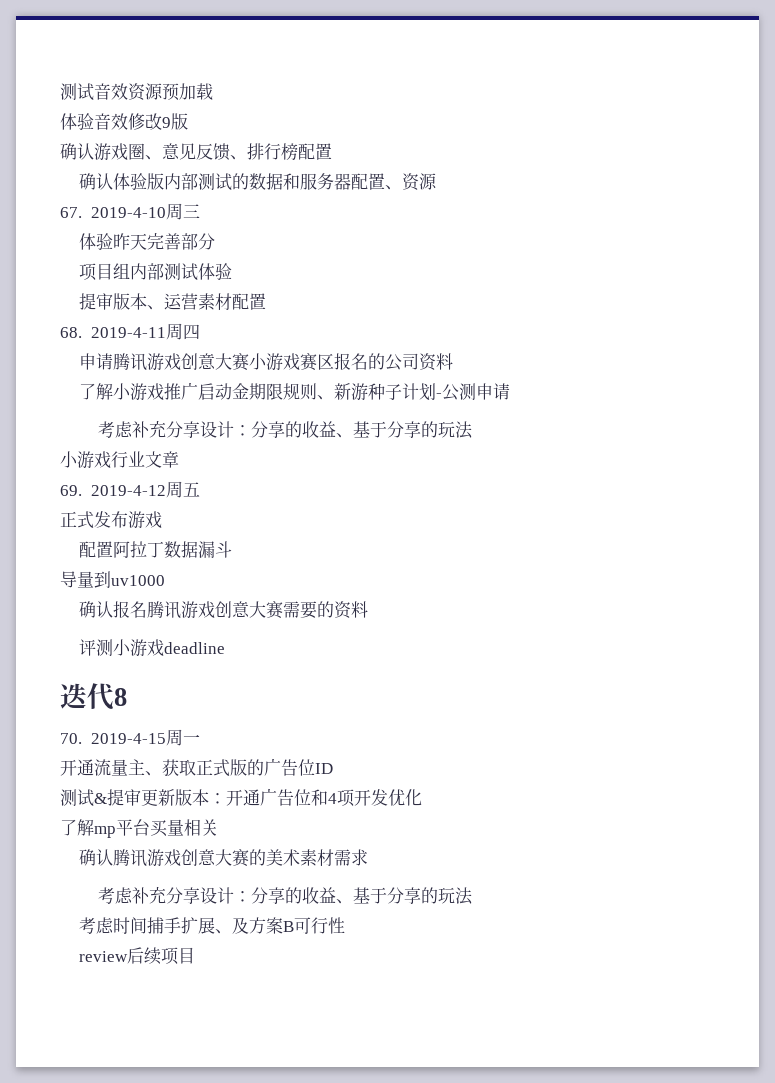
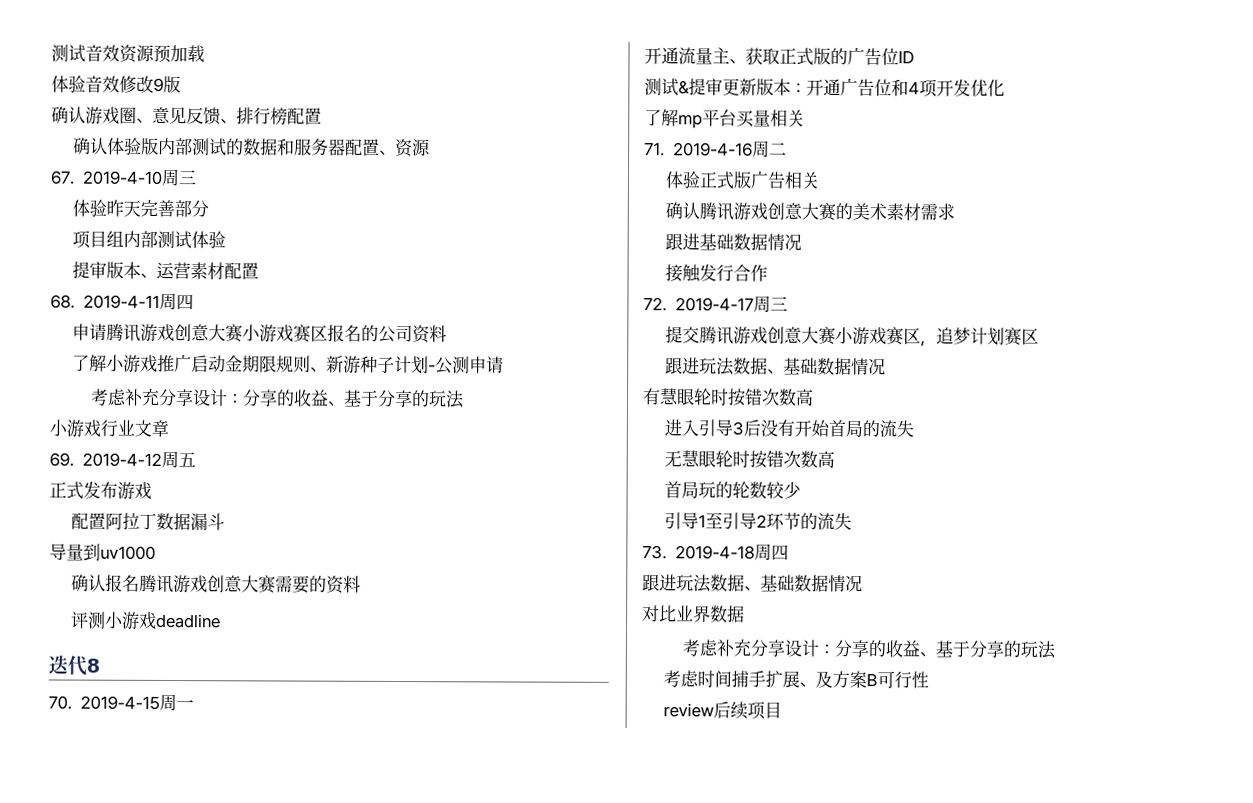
+ 71. 2019-4-16周二
+ 体验正式版广告相关
+ 跟进基础数据情况
+ 接触发行合作
+ 72. 2019-4-17周三
+ 提交腾讯游戏创意大赛小游戏赛区，追梦计划赛区
+ 跟进玩法数据、基础数据情况
+ 有慧眼轮时按错次数高
+ 进入引导3后没有开始首局的流失
+ 无慧眼轮时按错次数高
+ 首局玩的轮数较少
+ 引导1至引导2环节的流失
+ 73. 2019-4-18周四
+ 跟进玩法数据、基础数据情况
+ 对比业界数据

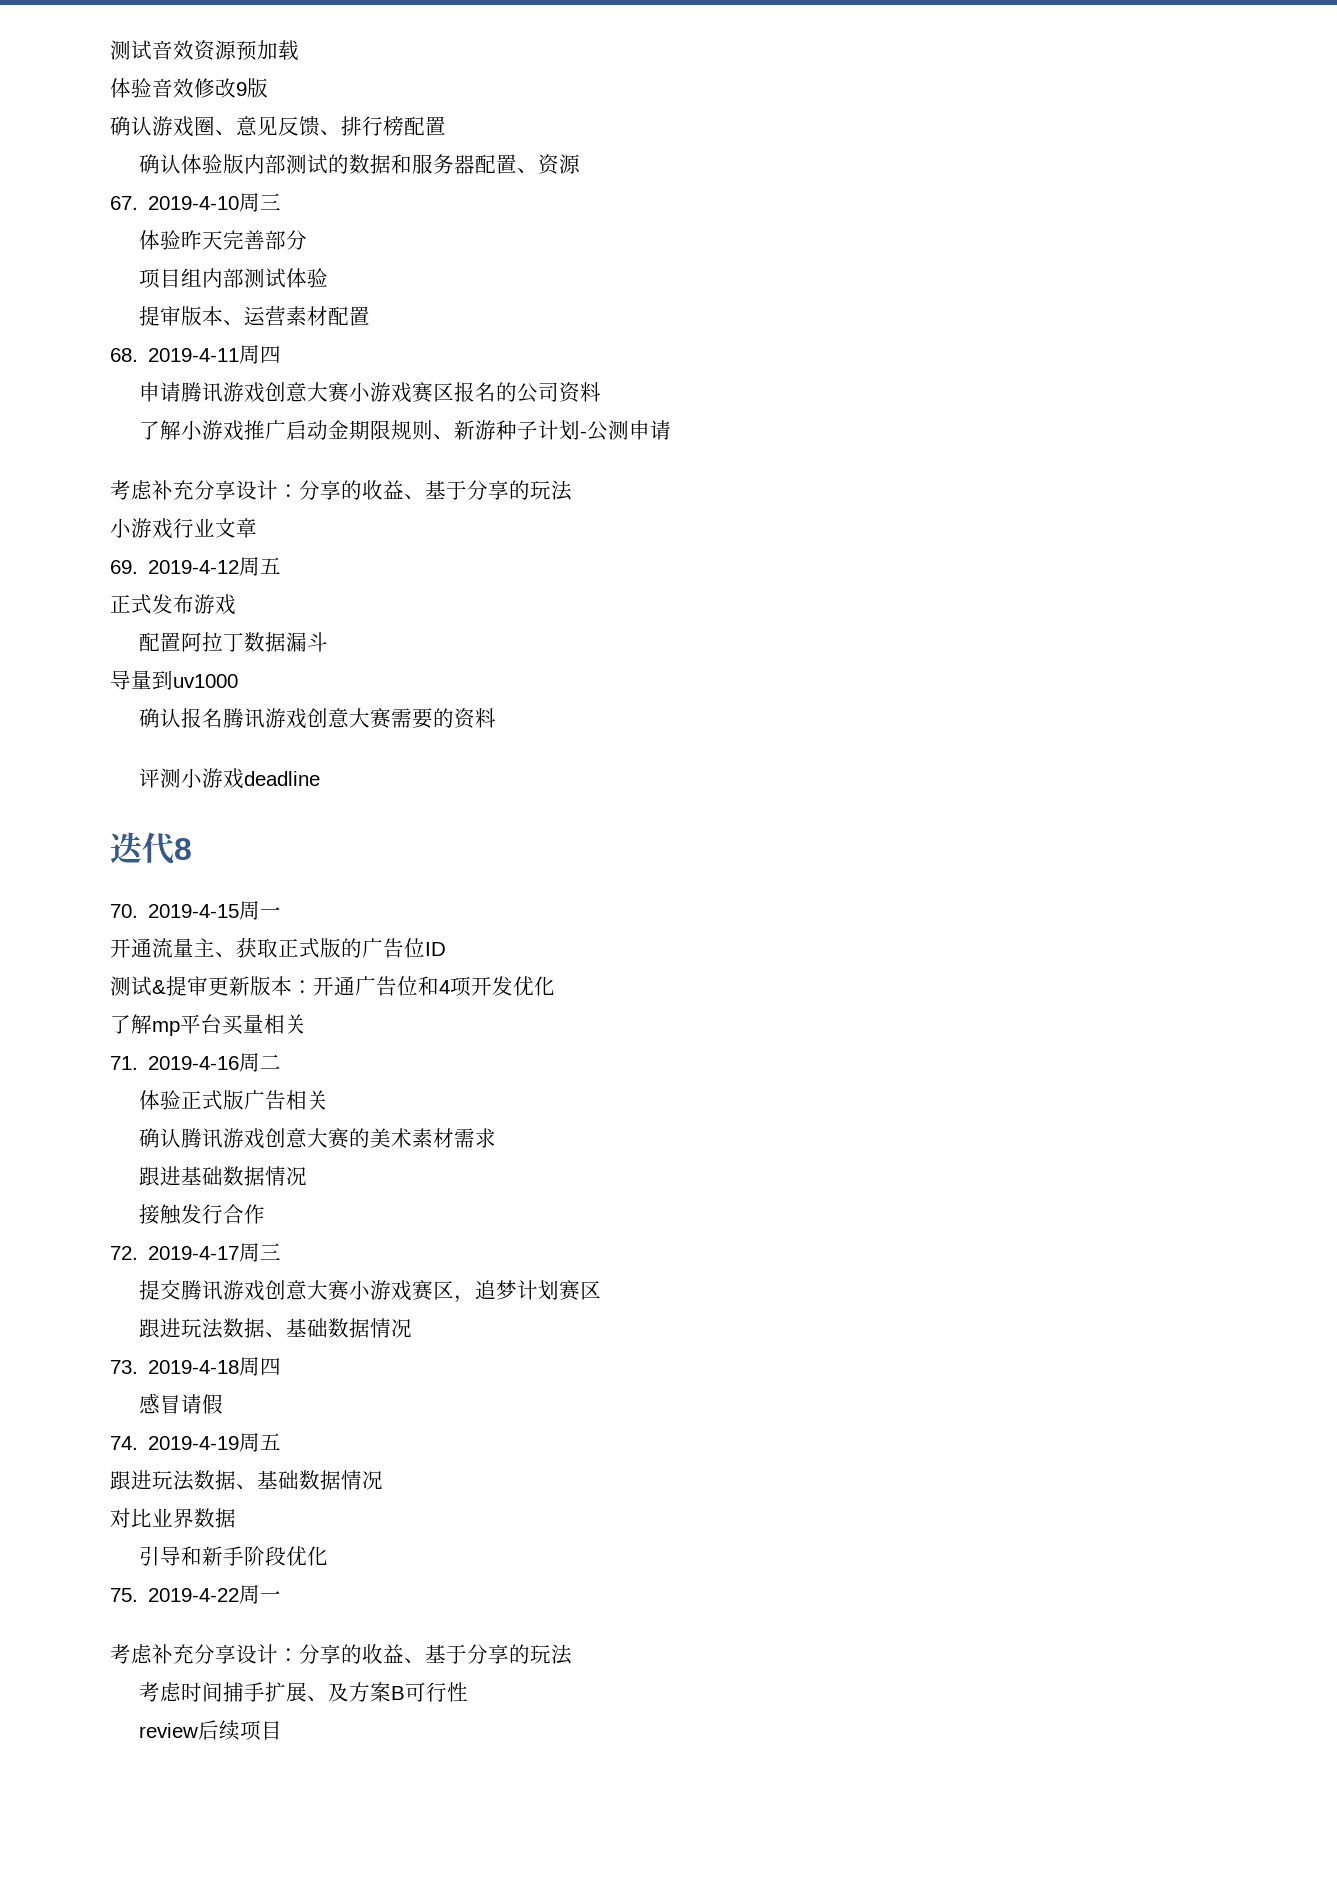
- 有慧眼轮时按错次数高
- 进入引导3后没有开始首局的流失
- 无慧眼轮时按错次数高
- 首局玩的轮数较少
- 引导1至引导2环节的流失
  73. 2019-4-18周四
+ 感冒请假
+ 74. 2019-4-19周五
+ 引导和新手阶段优化
+ 75. 2019-4-22周一

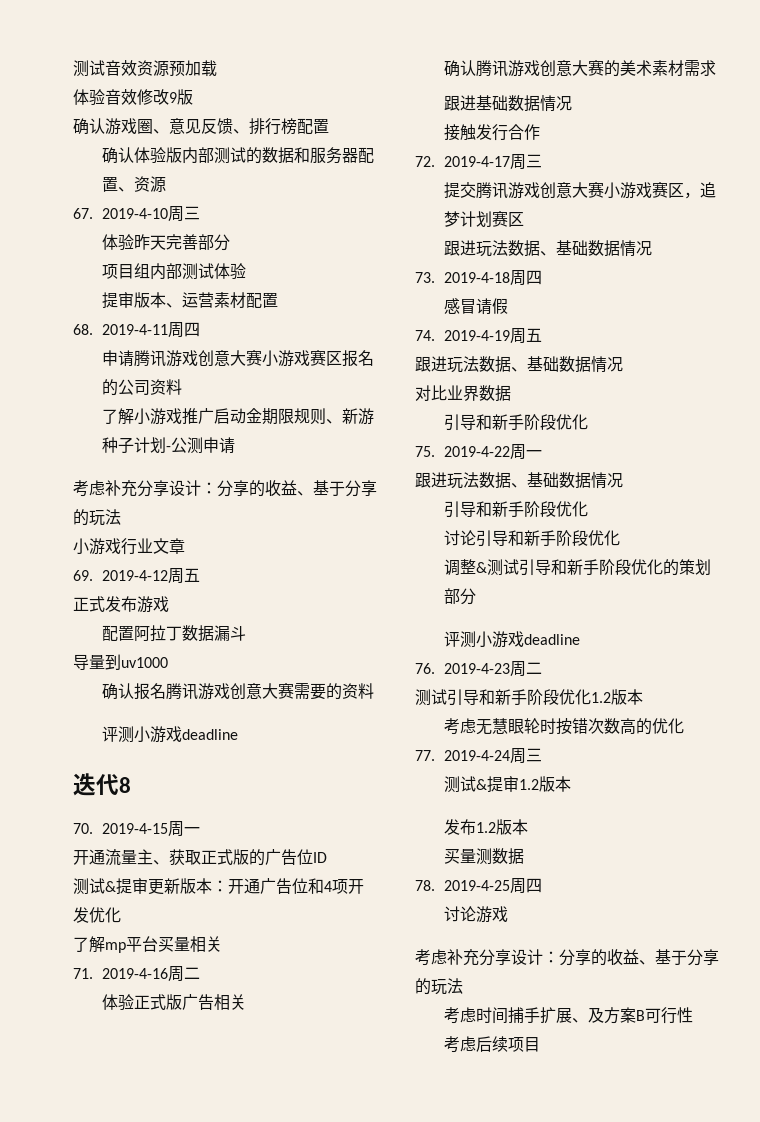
  75. 2019-4-22周一
+ 跟进玩法数据、基础数据情况
+ 引导和新手阶段优化
+ 讨论引导和新手阶段优化
+ 调整&测试引导和新手阶段优化的策划部分
+ 评测小游戏deadline
+ 76. 2019-4-23周二
+ 测试引导和新手阶段优化1.2版本
+ 考虑无慧眼轮时按错次数高的优化
+ 77. 2019-4-24周三
+ 测试&提审1.2版本
+ 发布1.2版本
+ 买量测数据
+ 78. 2019-4-25周四
+ 讨论游戏
- review后续项目
+ 考虑后续项目

